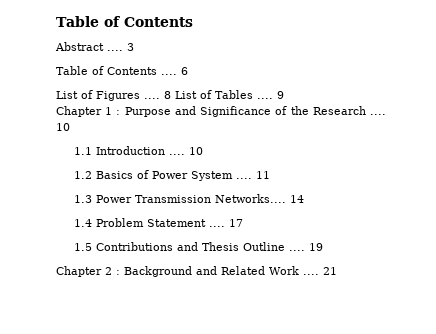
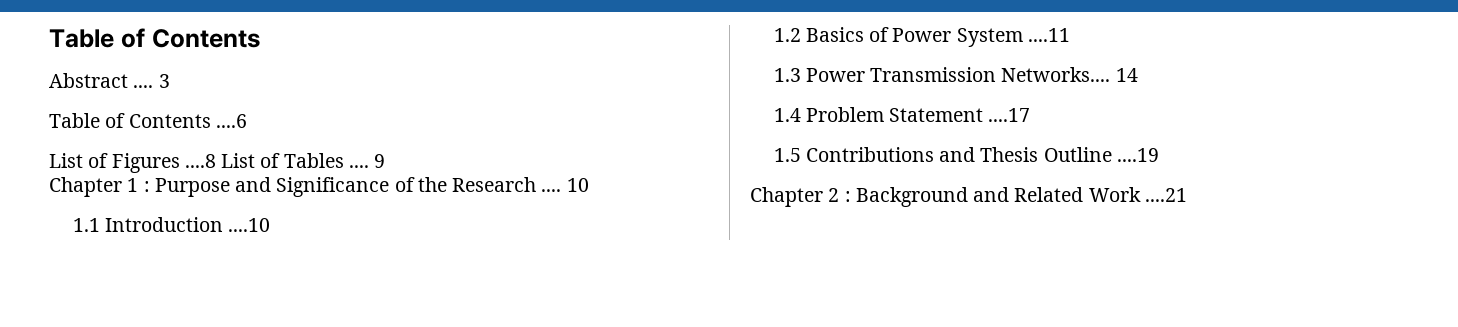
- Table of Contents .... 6
+ Table of Contents ....6
- List of Figures .... 8 List of Tables ....
+ List of Figures ....8 List of Tables ....
- 1.1 Introduction .... 10
+ 1.1 Introduction ....10
- 1.2 Basics of Power System .... 11
+ 1.2 Basics of Power System ....11
- 1.4 Problem Statement .... 17
+ 1.4 Problem Statement ....17
- 1.5 Contributions and Thesis Outline .... 19
+ 1.5 Contributions and Thesis Outline ....19
- Chapter 2 : Background and Related Work .... 21
+ Chapter 2 : Background and Related Work ....21

